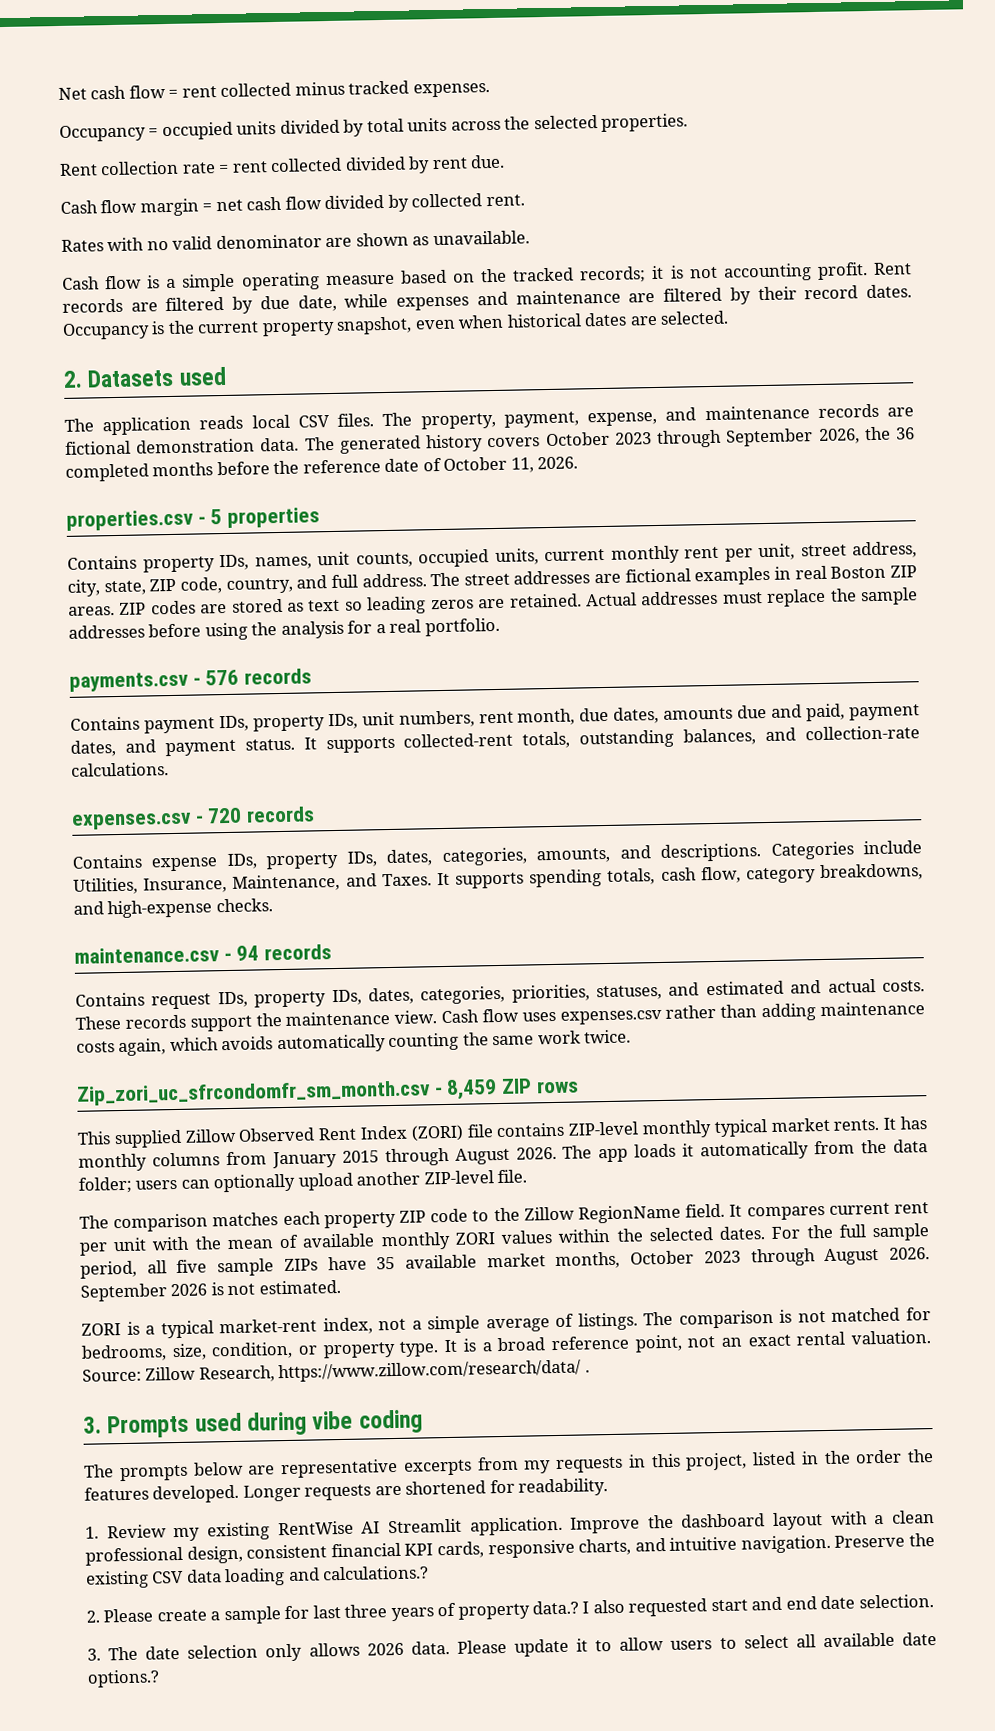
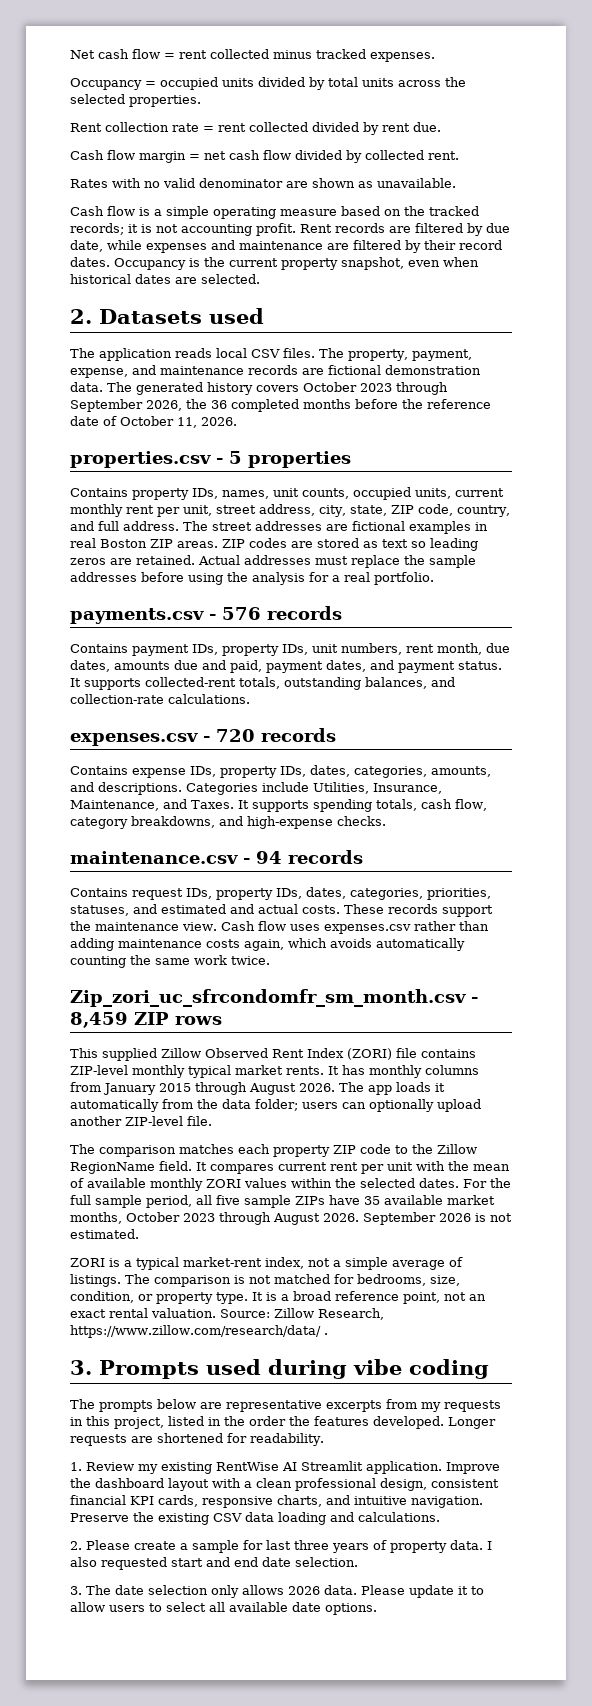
- Preserve the existing CSV data loading and calculations.?
+ Preserve the existing CSV data loading and calculations.
- 2. Please create a sample for last three years of property data.?
+ 2. Please create a sample for last three years of property data.
- Please update it to allow users to select all available date options.?
+ Please update it to allow users to select all available date options.

